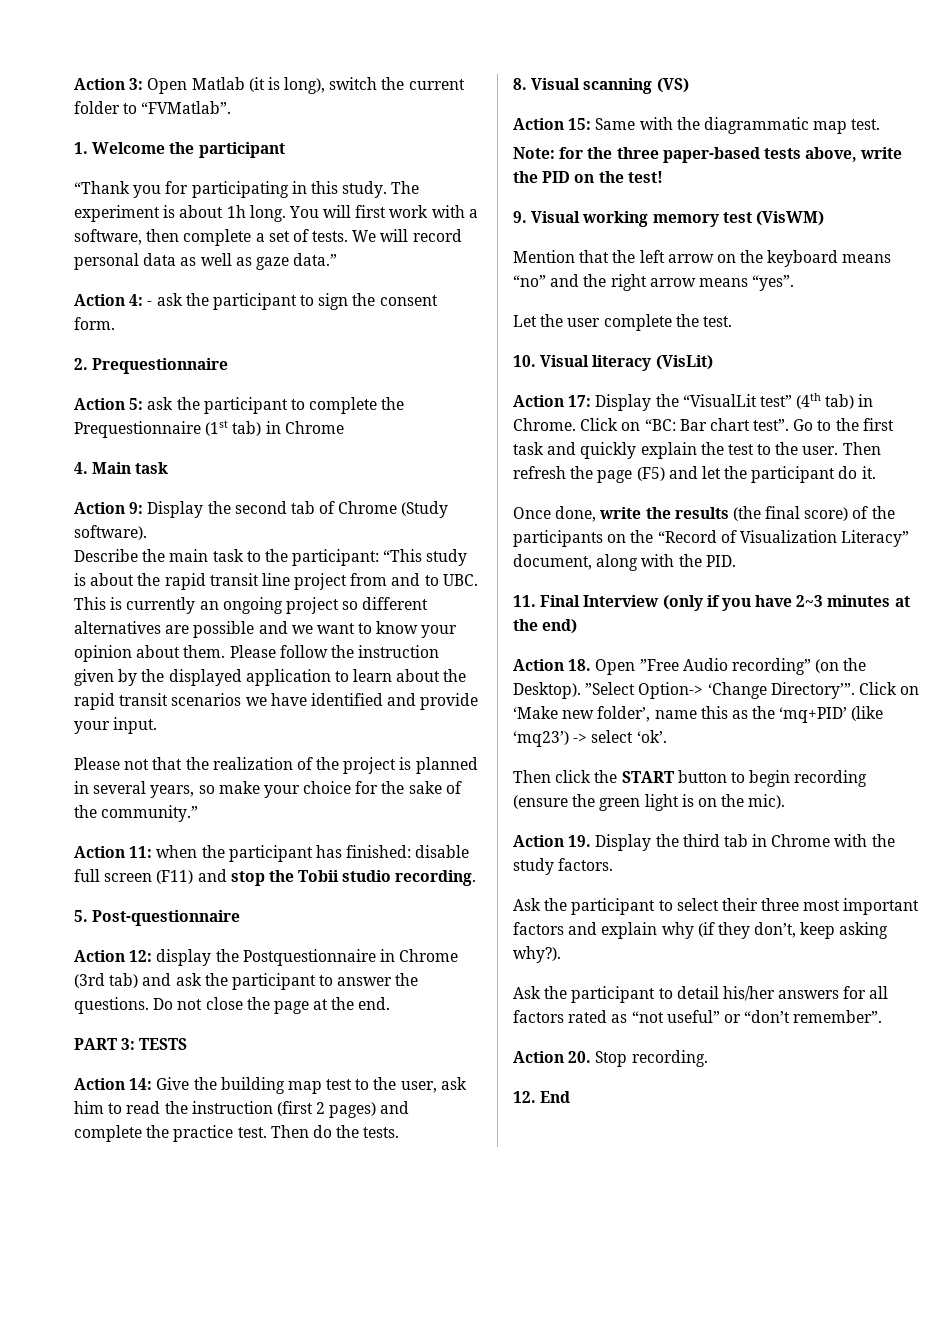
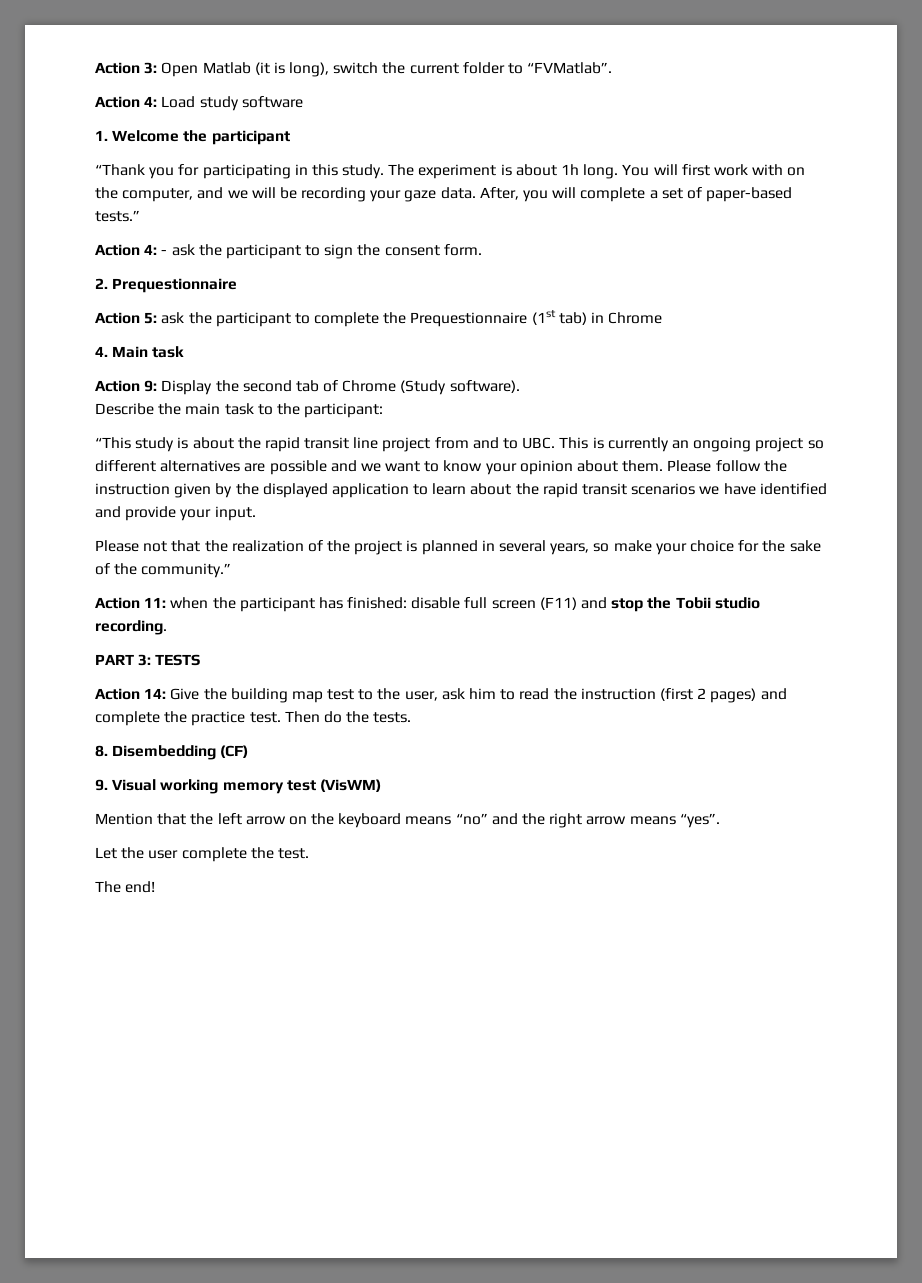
+ Action 4: Load study software
- You will first work with a software, then complete a set of tests. We will record personal data as well as gaze data.”
+ You will first work with on the computer, and we will be recording your gaze data. After, you will complete a set of paper-based tests.”
- Describe the main task to the participant: “This study is about the rapid transit line project from and to UBC. This is currently an ongoing project so different alternatives are possible and we want to know your opinion about them.
+ Describe the main task to the participant:
+ “This study is about the rapid transit line project from and to UBC. This is currently an ongoing project so different alternatives are possible and we want to know your opinion about them.
- 5. Post-questionnaire
- Action 12: display the Postquestionnaire in Chrome (3rd tab) and ask the participant to answer the questions. Do not close the page at the end.
- 8. Visual scanning (VS)
- Action 15: Same with the diagrammatic map test.
- Note: for the three paper-based tests above, write the PID on the test!
+ 8. Disembedding (CF)
- 10. Visual literacy (VisLit)
- Action 17: Display the “VisualLit test” (4th tab) in Chrome. Click on “BC: Bar chart test”. Go to the first task and quickly explain the test to the user. Then refresh the page (F5) and let the participant do it.
- Once done, write the results (the final score) of the participants on the “Record of Visualization Literacy” document, along with the PID.
- 11. Final Interview (only if you have 2~3 minutes at the end)
- Action 18. Open ”Free Audio recording” (on the Desktop). ”Select Option-> ‘Change Directory’”. Click on ‘Make new folder’, name this as the ‘mq+PID’ (like ‘mq23’) -> select ‘ok’.
- Then click the START button to begin recording (ensure the green light is on the mic).
- Action 19. Display the third tab in Chrome with the study factors.
- Ask the participant to select their three most important factors and explain why (if they don’t, keep asking why?).
- Ask the participant to detail his/her answers for all factors rated as “not useful” or “don’t remember”.
- Action 20. Stop recording.
- 12. End
+ The end!

